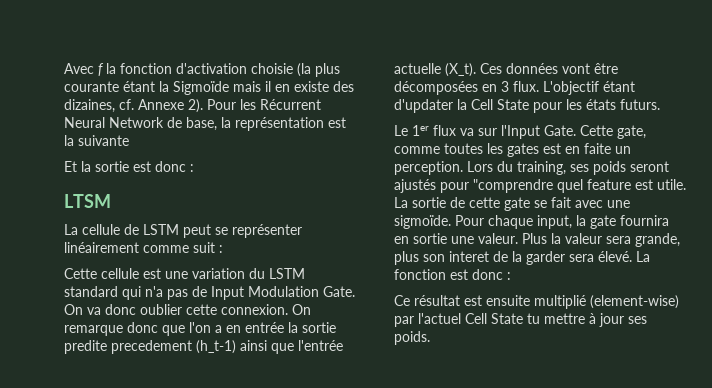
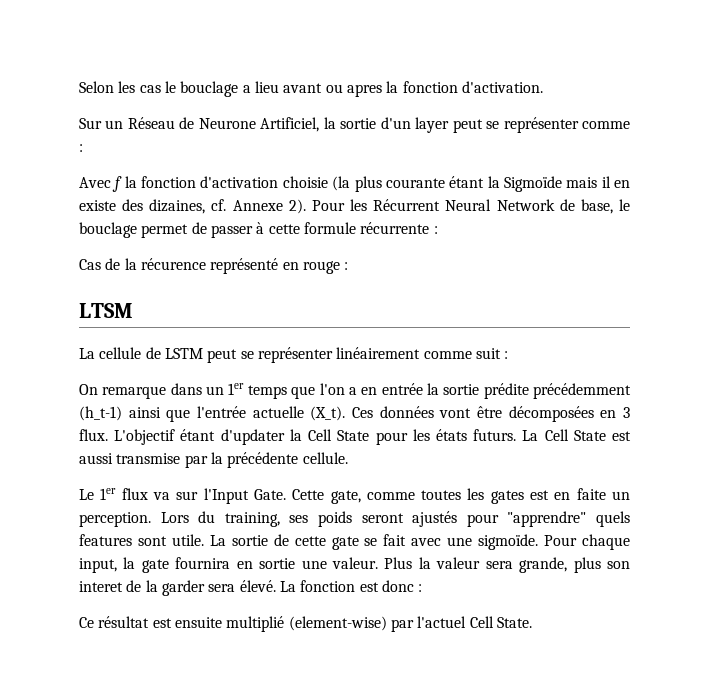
+ Selon les cas le bouclage a lieu avant ou apres la fonction d'activation.
+ Sur un Réseau de Neurone Artificiel, la sortie d'un layer peut se représenter comme :
- Pour les Récurrent Neural Network de base, la représentation est la suivante
- Et la sortie est donc :
+ Pour les Récurrent Neural Network de base, le bouclage permet de passer à cette formule récurrente :
+ Cas de la récurence représenté en rouge :
- Cette cellule est une variation du LSTM standard qui n'a pas de Input Modulation Gate. On va donc oublier cette connexion. On remarque donc que l'on a en entrée la sortie predite precedement (h_t-1) ainsi que l'entrée actuelle (X_t).
+ On remarque dans un 1er temps que l'on a en entrée la sortie prédite précédemment (h_t-1) ainsi que l'entrée actuelle (X_t).
+ La Cell State est aussi transmise par la précédente cellule.
- Lors du training, ses poids seront ajustés pour "comprendre quel feature est utile.
+ Lors du training, ses poids seront ajustés pour "apprendre" quels features sont utile.
- Ce résultat est ensuite multiplié (element-wise) par l'actuel Cell State tu mettre à jour ses poids.
+ Ce résultat est ensuite multiplié (element-wise) par l'actuel Cell State.

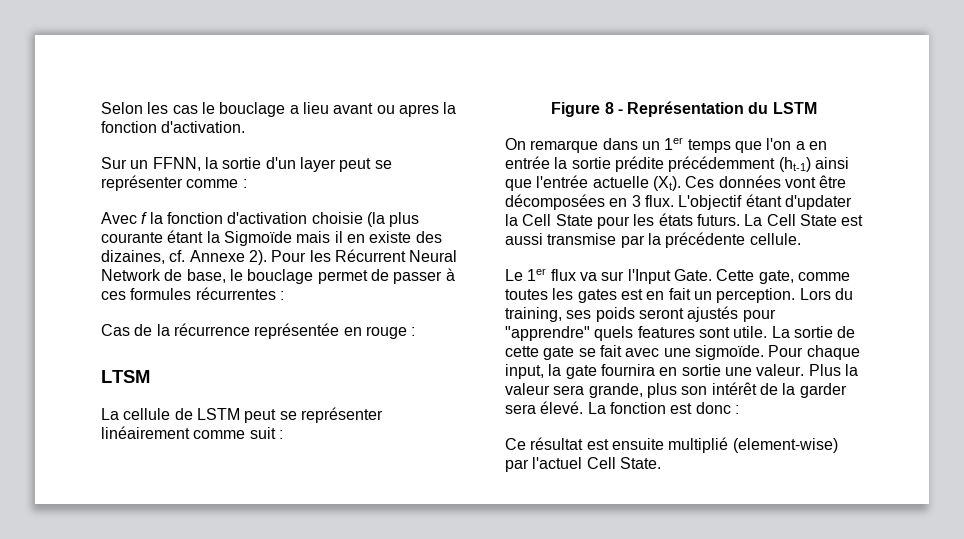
- Sur un Réseau de Neurone Artificiel, la sortie d'un layer peut se représenter comme :
+ Sur un FFNN, la sortie d'un layer peut se représenter comme :
- Pour les Récurrent Neural Network de base, le bouclage permet de passer à cette formule récurrente :
+ Pour les Récurrent Neural Network de base, le bouclage permet de passer à ces formules récurrentes :
- Cas de la récurence représenté en rouge :
+ Cas de la récurrence représentée en rouge :
+ Figure 8 - Représentation du LSTM
- On remarque dans un 1er temps que l'on a en entrée la sortie prédite précédemment (h_t-1) ainsi que l'entrée actuelle (X_t). Ces données vont être décomposées en 3 flux.
+ On remarque dans un 1er temps que l'on a en entrée la sortie prédite précédemment (ht-1) ainsi que l'entrée actuelle (Xt). Ces données vont être décomposées en 3 flux.
- Cette gate, comme toutes les gates est en faite un perception.
+ Cette gate, comme toutes les gates est en fait un perception.
- Plus la valeur sera grande, plus son interet de la garder sera élevé.
+ Plus la valeur sera grande, plus son intérêt de la garder sera élevé.

